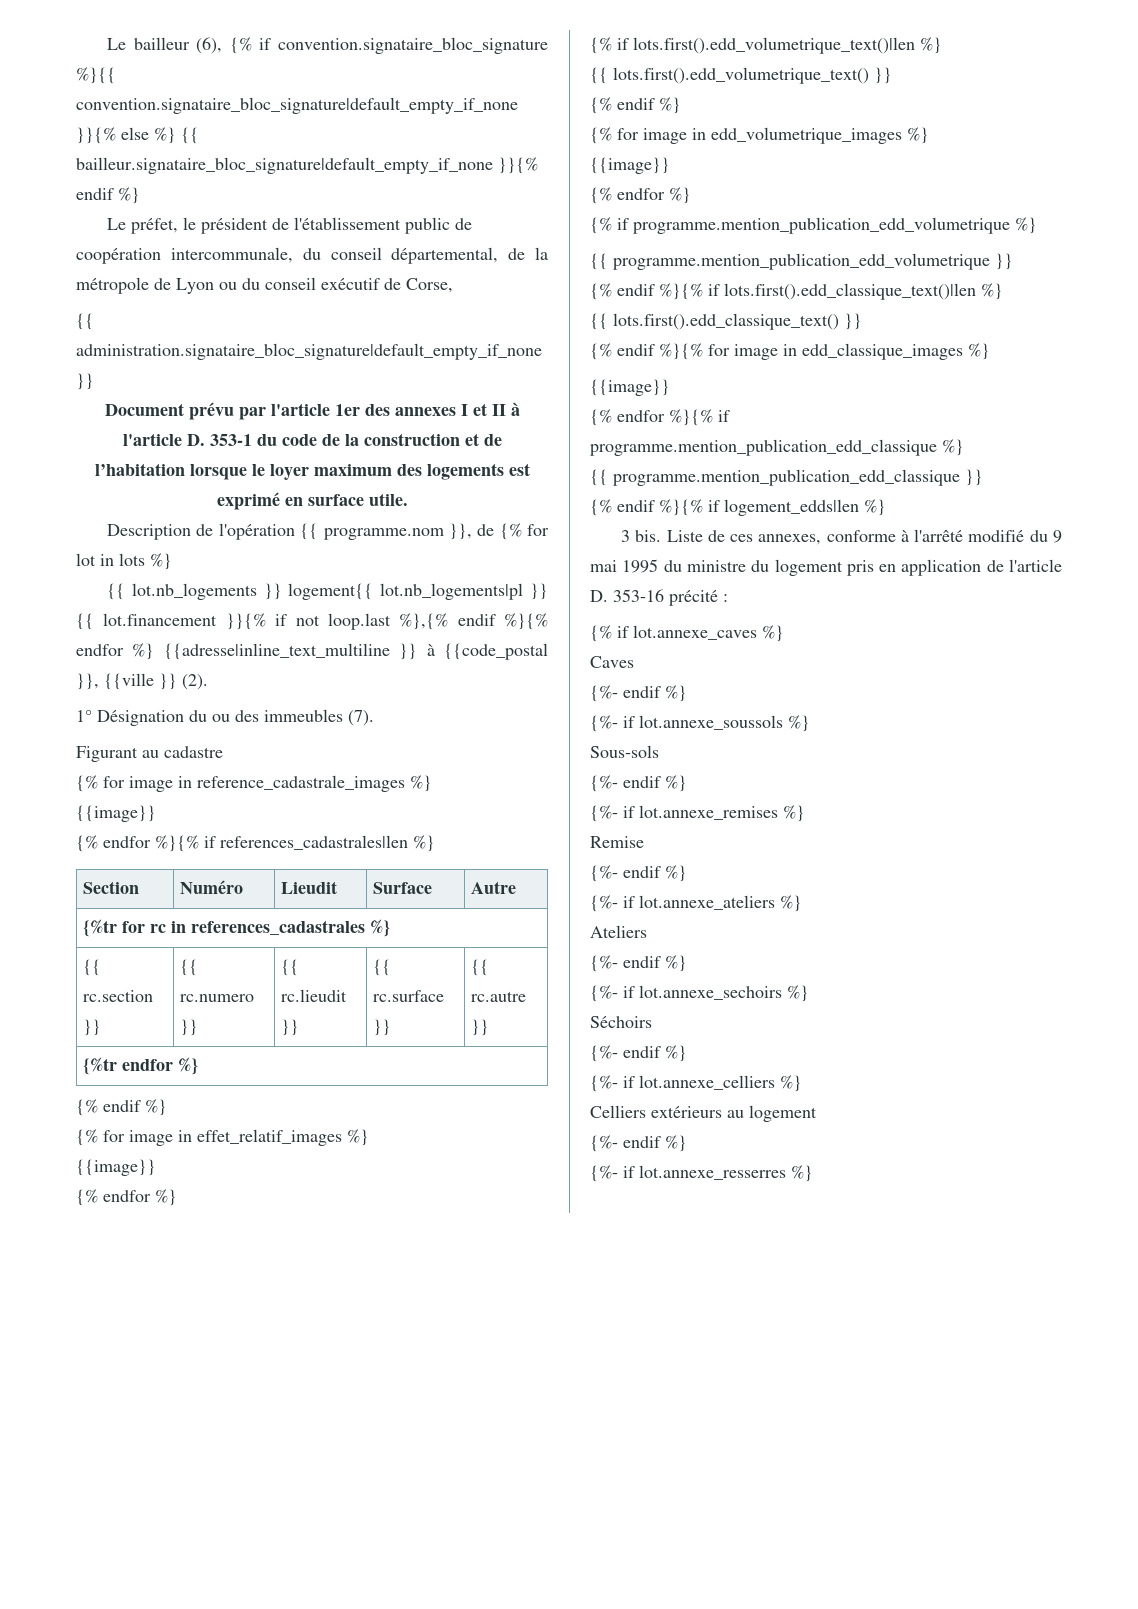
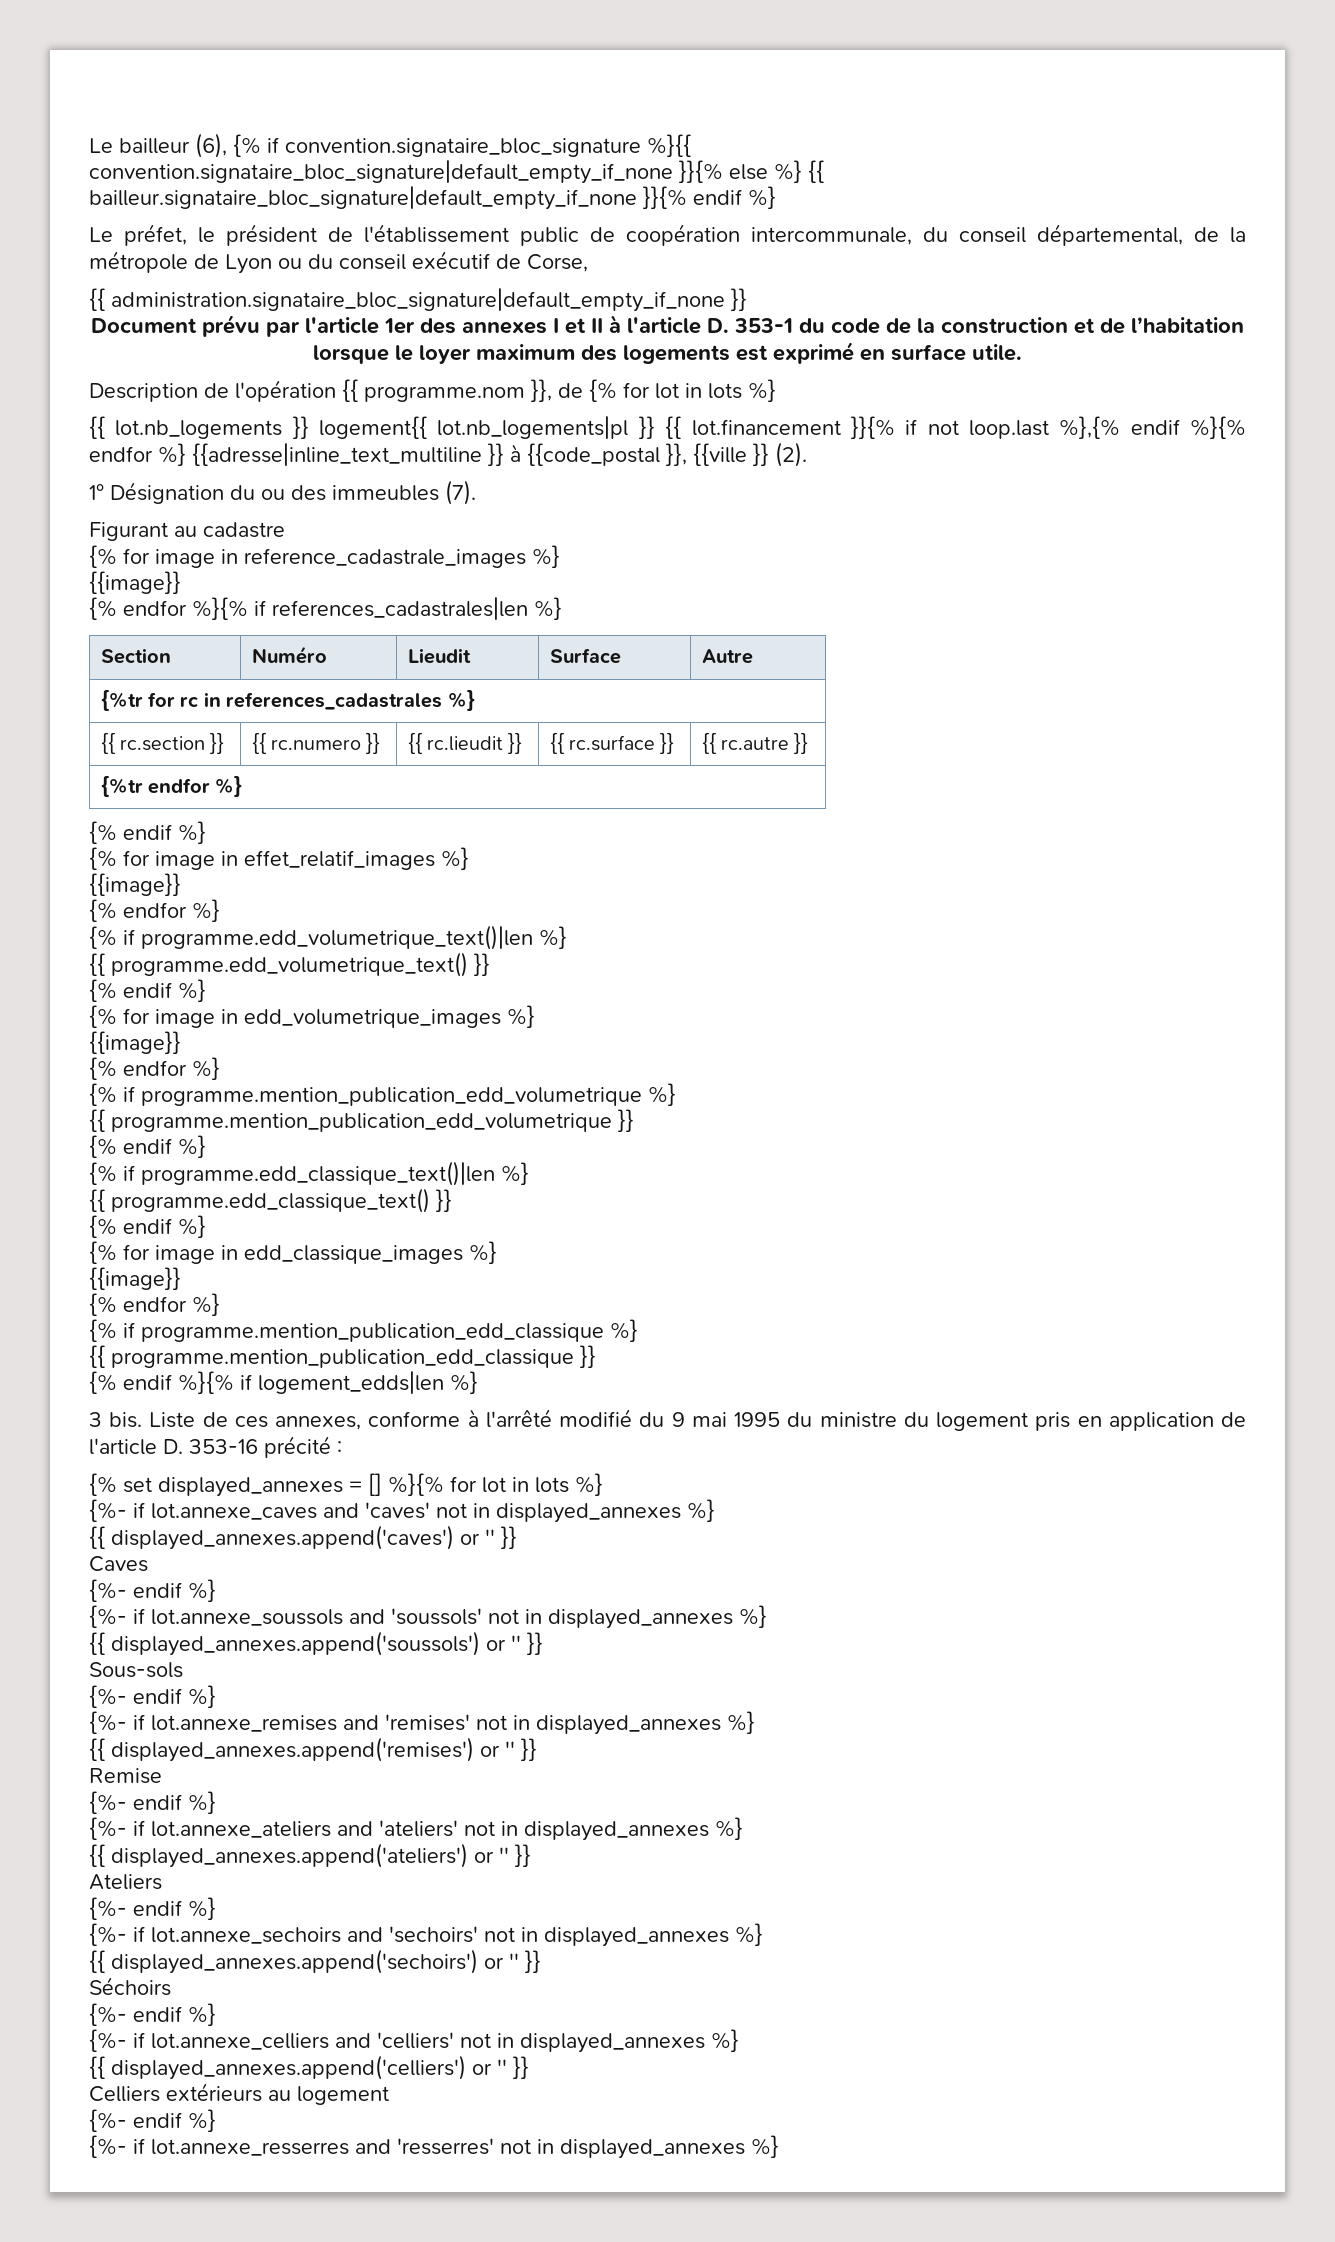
- {% if lots.first().edd_volumetrique_text()|len %}
- {{ lots.first().edd_volumetrique_text() }}
+ {% if programme.edd_volumetrique_text()|len %}
+ {{ programme.edd_volumetrique_text() }}
  {{ programme.mention_publication_edd_volumetrique }}
- {% endif %}{% if lots.first().edd_classique_text()|len %}
- {{ lots.first().edd_classique_text() }}
- {% endif %}{% for image in edd_classique_images %}
+ {% endif %}
+ {% if programme.edd_classique_text()|len %}
+ {{ programme.edd_classique_text() }}
+ {% endif %}
+ {% for image in edd_classique_images %}
  {{image}}
- {% endfor %}{% if programme.mention_publication_edd_classique %}
+ {% endfor %}
+ {% if programme.mention_publication_edd_classique %}
- {% if lot.annexe_caves %}
+ {% set displayed_annexes = [] %}{% for lot in lots %}
+ {%- if lot.annexe_caves and 'caves' not in displayed_annexes %}
+ {{ displayed_annexes.append('caves') or '' }}
- {%- if lot.annexe_soussols %}
+ {%- if lot.annexe_soussols and 'soussols' not in displayed_annexes %}
+ {{ displayed_annexes.append('soussols') or '' }}
- {%- if lot.annexe_remises %}
+ {%- if lot.annexe_remises and 'remises' not in displayed_annexes %}
+ {{ displayed_annexes.append('remises') or '' }}
- {%- if lot.annexe_ateliers %}
+ {%- if lot.annexe_ateliers and 'ateliers' not in displayed_annexes %}
+ {{ displayed_annexes.append('ateliers') or '' }}
- {%- if lot.annexe_sechoirs %}
+ {%- if lot.annexe_sechoirs and 'sechoirs' not in displayed_annexes %}
+ {{ displayed_annexes.append('sechoirs') or '' }}
- {%- if lot.annexe_celliers %}
+ {%- if lot.annexe_celliers and 'celliers' not in displayed_annexes %}
+ {{ displayed_annexes.append('celliers') or '' }}
- {%- if lot.annexe_resserres %}
+ {%- if lot.annexe_resserres and 'resserres' not in displayed_annexes %}

